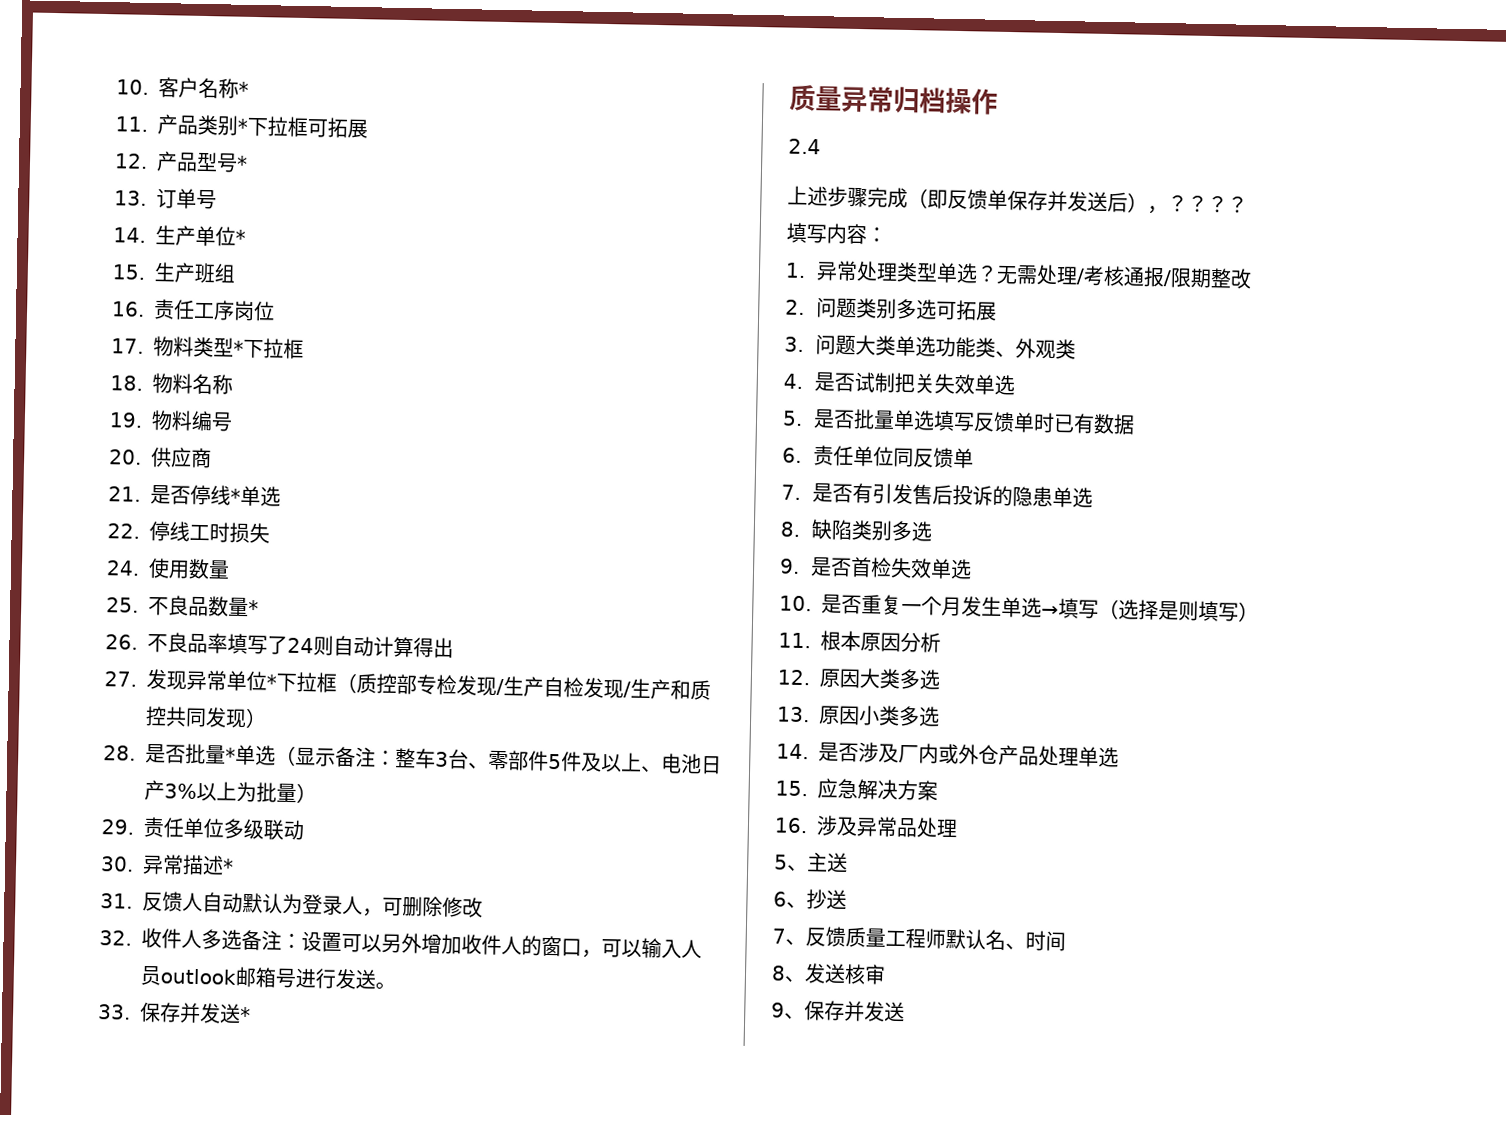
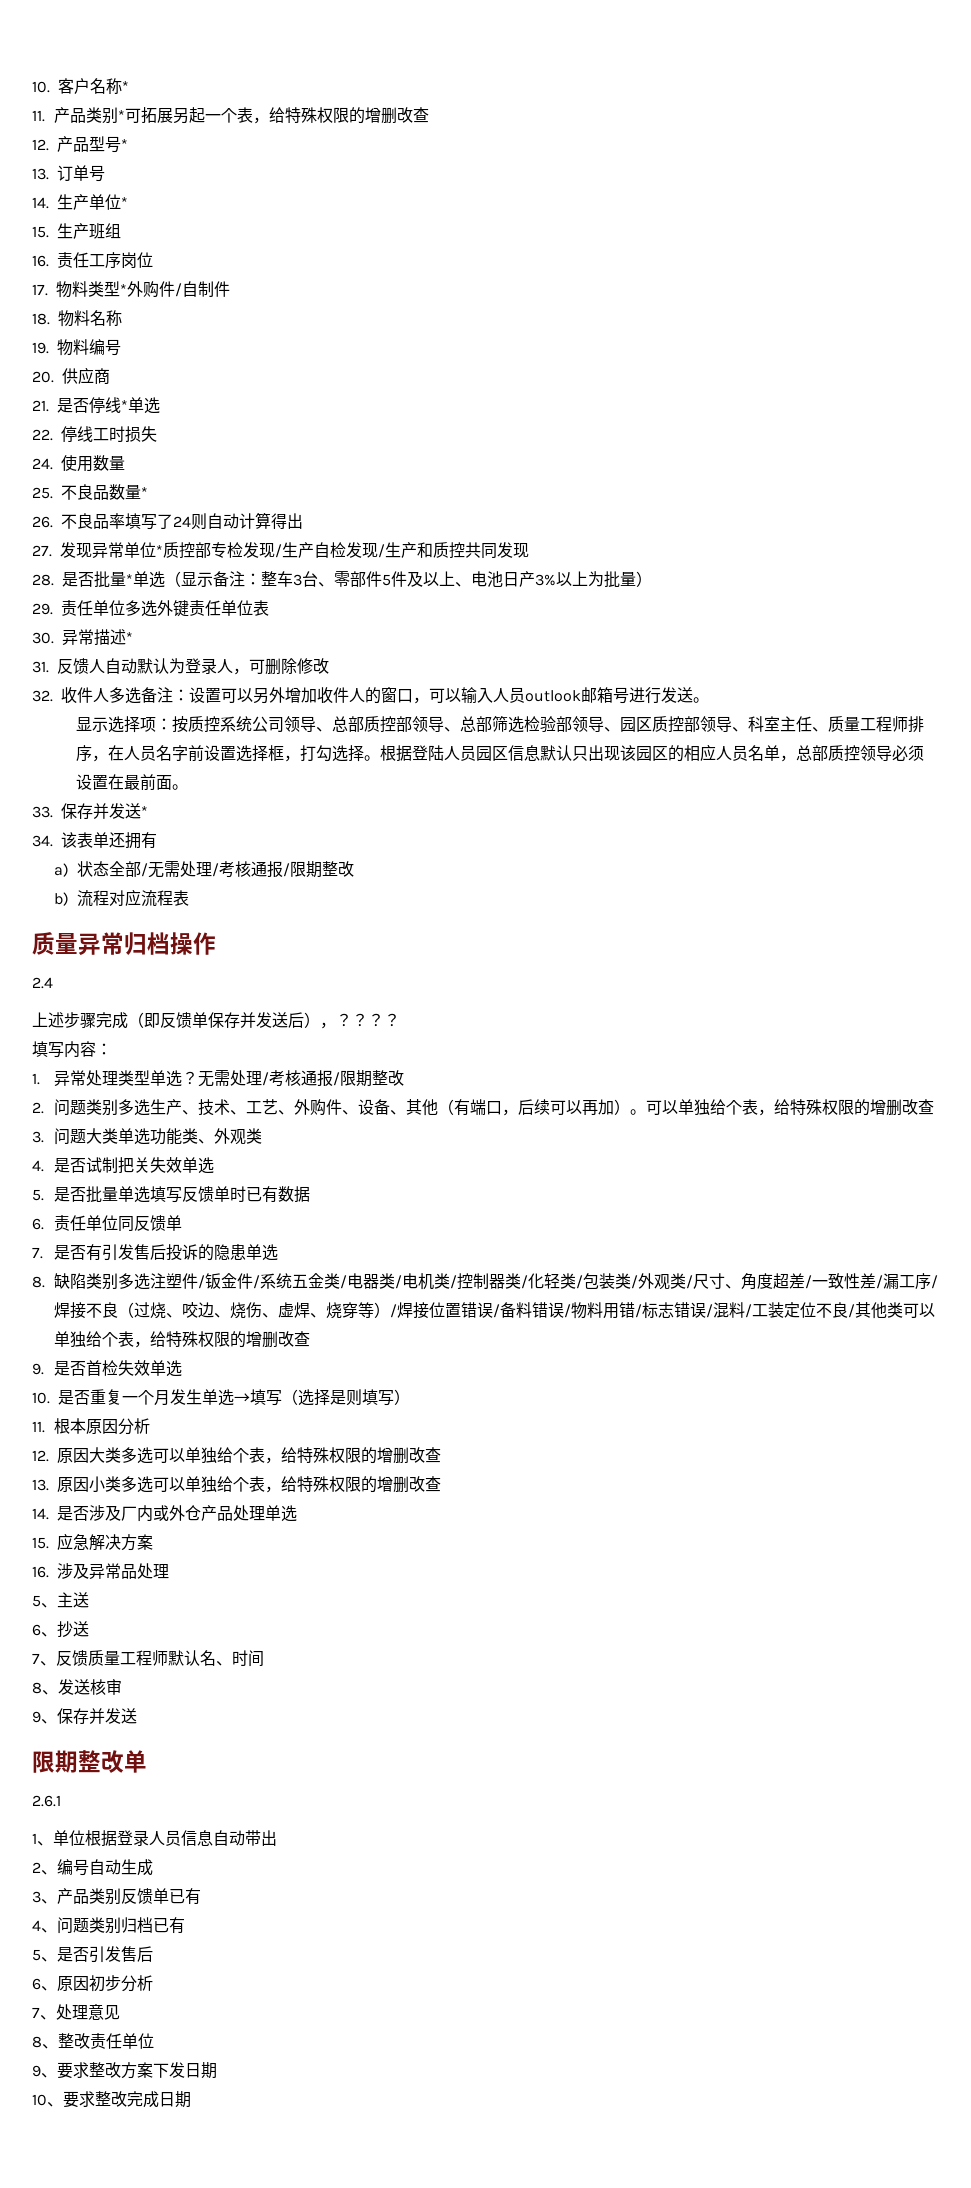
- 11.产品类别*下拉框可拓展
+ 11.产品类别*可拓展另起一个表，给特殊权限的增删改查
- 17.物料类型*下拉框
+ 17.物料类型*外购件/自制件
- 27.发现异常单位*下拉框（质控部专检发现/生产自检发现/生产和质控共同发现）
+ 27.发现异常单位*质控部专检发现/生产自检发现/生产和质控共同发现
- 29.责任单位多级联动
+ 29.责任单位多选外键责任单位表
+ 显示选择项：按质控系统公司领导、总部质控部领导、总部筛选检验部领导、园区质控部领导、科室主任、质量工程师排序，在人员名字前设置选择框，打勾选择。根据登陆人员园区信息默认只出现该园区的相应人员名单，总部质控领导必须设置在最前面。
+ 34.该表单还拥有
+ a)状态全部/无需处理/考核通报/限期整改
+ b)流程对应流程表
- 2.问题类别多选可拓展
+ 2.问题类别多选生产、技术、工艺、外购件、设备、其他（有端口，后续可以再加）。可以单独给个表，给特殊权限的增删改查
- 8.缺陷类别多选
+ 8.缺陷类别多选注塑件/钣金件/系统五金类/电器类/电机类/控制器类/化轻类/包装类/外观类/尺寸、角度超差/一致性差/漏工序/焊接不良（过烧、咬边、烧伤、虚焊、烧穿等）/焊接位置错误/备料错误/物料用错/标志错误/混料/工装定位不良/其他类可以单独给个表，给特殊权限的增删改查
- 12.原因大类多选
- 13.原因小类多选
+ 12.原因大类多选可以单独给个表，给特殊权限的增删改查
+ 13.原因小类多选可以单独给个表，给特殊权限的增删改查
+ 限期整改单
+ 2.6.1
+ 1、单位根据登录人员信息自动带出
+ 2、编号自动生成
+ 3、产品类别反馈单已有
+ 4、问题类别归档已有
+ 5、是否引发售后
+ 6、原因初步分析
+ 7、处理意见
+ 8、整改责任单位
+ 9、要求整改方案下发日期
+ 10、要求整改完成日期

